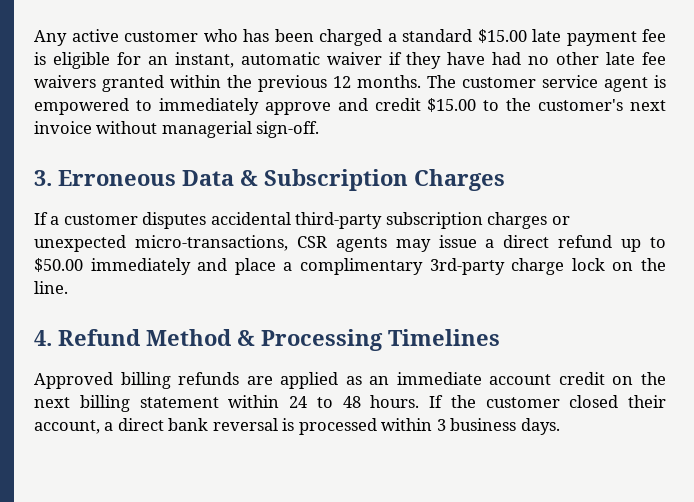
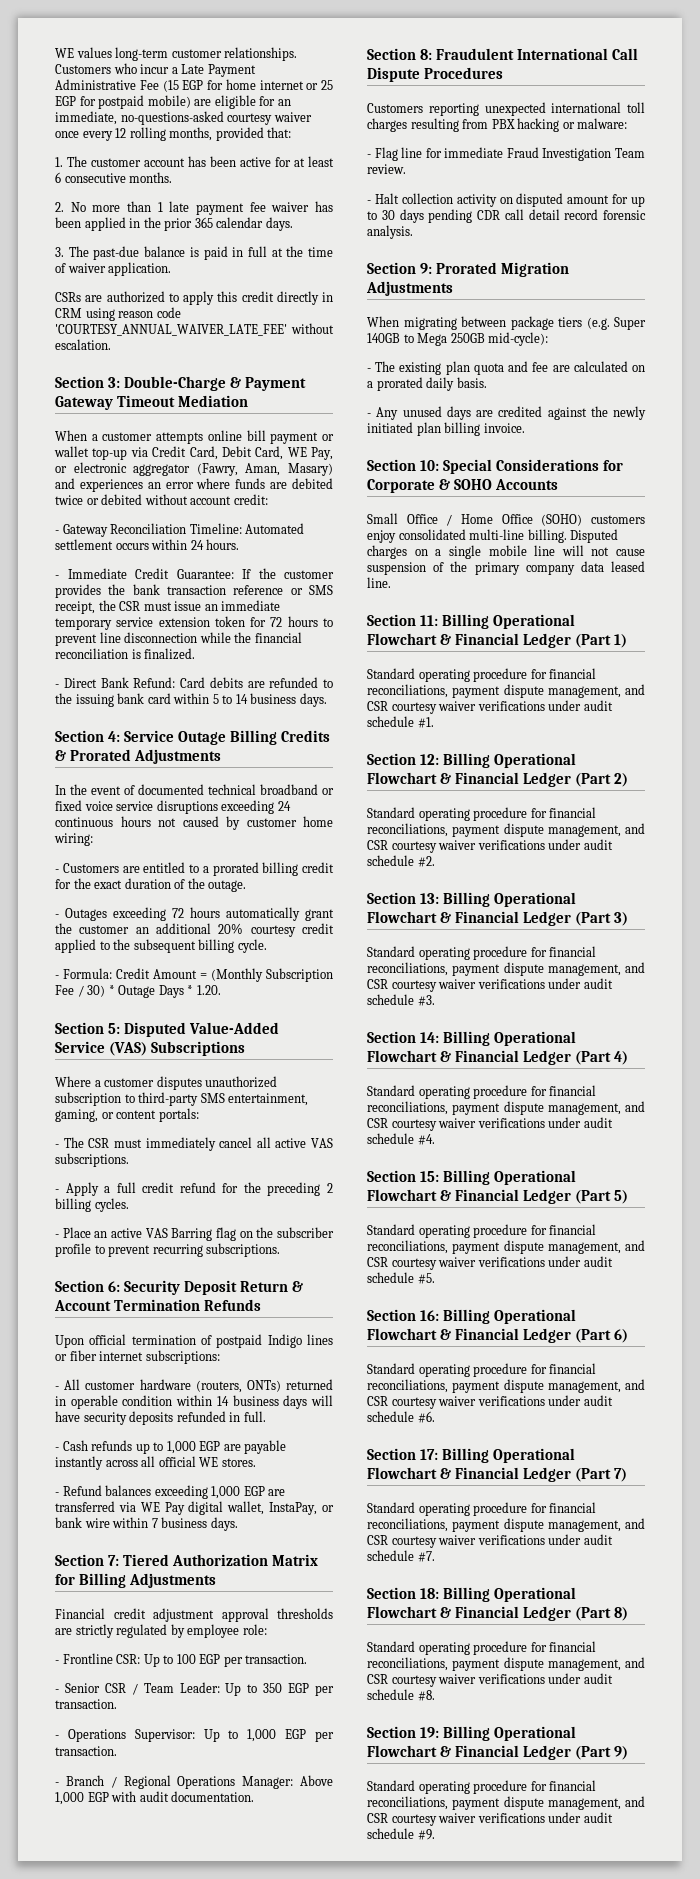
- Any active customer who has been charged a standard $15.00 late payment fee is eligible for an instant, automatic waiver if they have had no other late fee waivers granted within the previous 12 months. The customer service agent is empowered to immediately approve and credit $15.00 to the customer's next invoice without managerial sign-off.
- 3. Erroneous Data & Subscription Charges
- If a customer disputes accidental third-party subscription charges or unexpected micro-transactions, CSR agents may issue a direct refund up to $50.00 immediately and place a complimentary 3rd-party charge lock on the line.
- 4. Refund Method & Processing Timelines
- Approved billing refunds are applied as an immediate account credit on the next billing statement within 24 to 48 hours. If the customer closed their account, a direct bank reversal is processed within 3 business days.
+ WE values long-term customer relationships. Customers who incur a Late Payment Administrative Fee (15 EGP for home internet or 25 EGP for postpaid mobile) are eligible for an immediate, no-questions-asked courtesy waiver once every 12 rolling months, provided that:
+ 1. The customer account has been active for at least 6 consecutive months.
+ 2. No more than 1 late payment fee waiver has been applied in the prior 365 calendar days.
+ 3. The past-due balance is paid in full at the time of waiver application.
+ CSRs are authorized to apply this credit directly in CRM using reason code 'COURTESY_ANNUAL_WAIVER_LATE_FEE' without escalation.
+ Section 3: Double-Charge & Payment Gateway Timeout Mediation
+ When a customer attempts online bill payment or wallet top-up via Credit Card, Debit Card, WE Pay, or electronic aggregator (Fawry, Aman, Masary) and experiences an error where funds are debited twice or debited without account credit:
+ - Gateway Reconciliation Timeline: Automated settlement occurs within 24 hours.
+ - Immediate Credit Guarantee: If the customer provides the bank transaction reference or SMS receipt, the CSR must issue an immediate temporary service extension token for 72 hours to prevent line disconnection while the financial reconciliation is finalized.
+ - Direct Bank Refund: Card debits are refunded to the issuing bank card within 5 to 14 business days.
+ Section 4: Service Outage Billing Credits & Prorated Adjustments
+ In the event of documented technical broadband or fixed voice service disruptions exceeding 24 continuous hours not caused by customer home wiring:
+ - Customers are entitled to a prorated billing credit for the exact duration of the outage.
+ - Outages exceeding 72 hours automatically grant the customer an additional 20% courtesy credit applied to the subsequent billing cycle.
+ - Formula: Credit Amount = (Monthly Subscription Fee / 30) * Outage Days * 1.20.
+ Section 5: Disputed Value-Added Service (VAS) Subscriptions
+ Where a customer disputes unauthorized subscription to third-party SMS entertainment, gaming, or content portals:
+ - The CSR must immediately cancel all active VAS subscriptions.
+ - Apply a full credit refund for the preceding 2 billing cycles.
+ - Place an active VAS Barring flag on the subscriber profile to prevent recurring subscriptions.
+ Section 6: Security Deposit Return & Account Termination Refunds
+ Upon official termination of postpaid Indigo lines or fiber internet subscriptions:
+ - All customer hardware (routers, ONTs) returned in operable condition within 14 business days will have security deposits refunded in full.
+ - Cash refunds up to 1,000 EGP are payable instantly across all official WE stores.
+ - Refund balances exceeding 1,000 EGP are transferred via WE Pay digital wallet, InstaPay, or bank wire within 7 business days.
+ Section 7: Tiered Authorization Matrix for Billing Adjustments
+ Financial credit adjustment approval thresholds are strictly regulated by employee role:
+ - Frontline CSR: Up to 100 EGP per transaction.
+ - Senior CSR / Team Leader: Up to 350 EGP per transaction.
+ - Operations Supervisor: Up to 1,000 EGP per transaction.
+ - Branch / Regional Operations Manager: Above 1,000 EGP with audit documentation.
+ Section 8: Fraudulent International Call Dispute Procedures
+ Customers reporting unexpected international toll charges resulting from PBX hacking or malware:
+ - Flag line for immediate Fraud Investigation Team review.
+ - Halt collection activity on disputed amount for up to 30 days pending CDR call detail record forensic analysis.
+ Section 9: Prorated Migration Adjustments
+ When migrating between package tiers (e.g. Super 140GB to Mega 250GB mid-cycle):
+ - The existing plan quota and fee are calculated on a prorated daily basis.
+ - Any unused days are credited against the newly initiated plan billing invoice.
+ Section 10: Special Considerations for Corporate & SOHO Accounts
+ Small Office / Home Office (SOHO) customers enjoy consolidated multi-line billing. Disputed charges on a single mobile line will not cause suspension of the primary company data leased line.
+ Section 11: Billing Operational Flowchart & Financial Ledger (Part 1)
+ Standard operating procedure for financial reconciliations, payment dispute management, and CSR courtesy waiver verifications under audit schedule #1.
+ Section 12: Billing Operational Flowchart & Financial Ledger (Part 2)
+ Standard operating procedure for financial reconciliations, payment dispute management, and CSR courtesy waiver verifications under audit schedule #2.
+ Section 13: Billing Operational Flowchart & Financial Ledger (Part 3)
+ Standard operating procedure for financial reconciliations, payment dispute management, and CSR courtesy waiver verifications under audit schedule #3.
+ Section 14: Billing Operational Flowchart & Financial Ledger (Part 4)
+ Standard operating procedure for financial reconciliations, payment dispute management, and CSR courtesy waiver verifications under audit schedule #4.
+ Section 15: Billing Operational Flowchart & Financial Ledger (Part 5)
+ Standard operating procedure for financial reconciliations, payment dispute management, and CSR courtesy waiver verifications under audit schedule #5.
+ Section 16: Billing Operational Flowchart & Financial Ledger (Part 6)
+ Standard operating procedure for financial reconciliations, payment dispute management, and CSR courtesy waiver verifications under audit schedule #6.
+ Section 17: Billing Operational Flowchart & Financial Ledger (Part 7)
+ Standard operating procedure for financial reconciliations, payment dispute management, and CSR courtesy waiver verifications under audit schedule #7.
+ Section 18: Billing Operational Flowchart & Financial Ledger (Part 8)
+ Standard operating procedure for financial reconciliations, payment dispute management, and CSR courtesy waiver verifications under audit schedule #8.
+ Section 19: Billing Operational Flowchart & Financial Ledger (Part 9)
+ Standard operating procedure for financial reconciliations, payment dispute management, and CSR courtesy waiver verifications under audit schedule #9.

